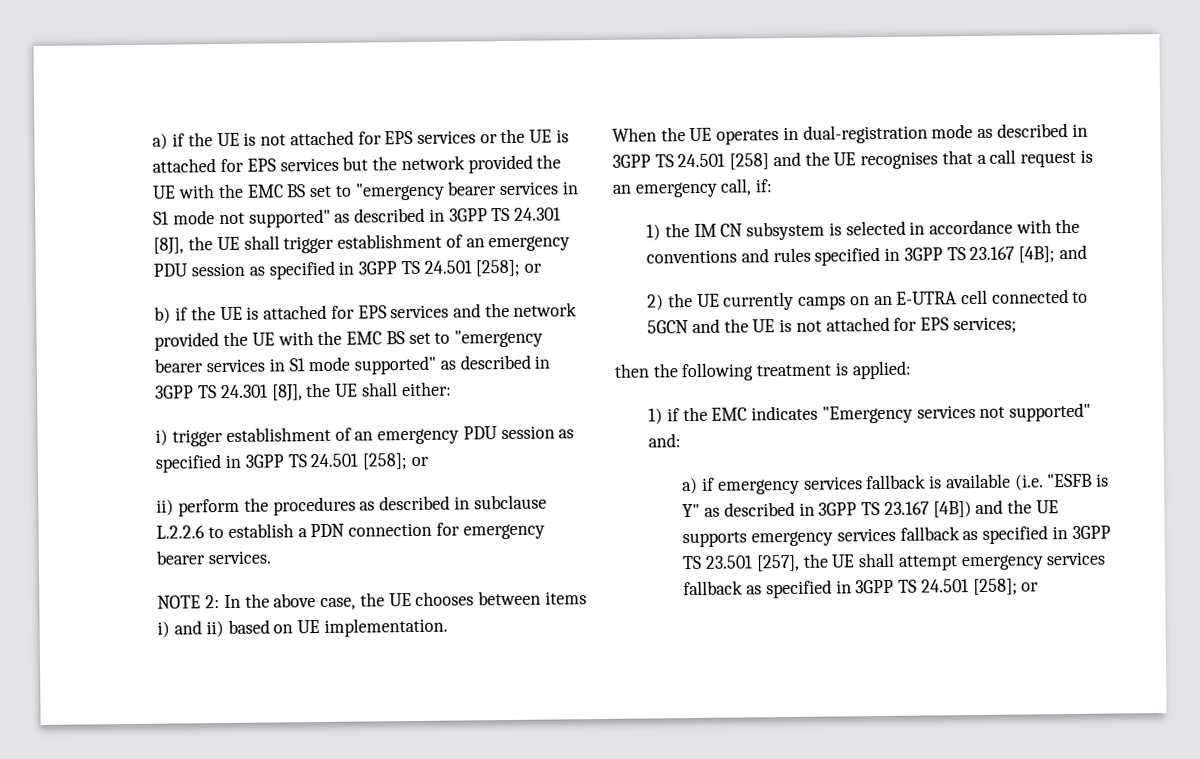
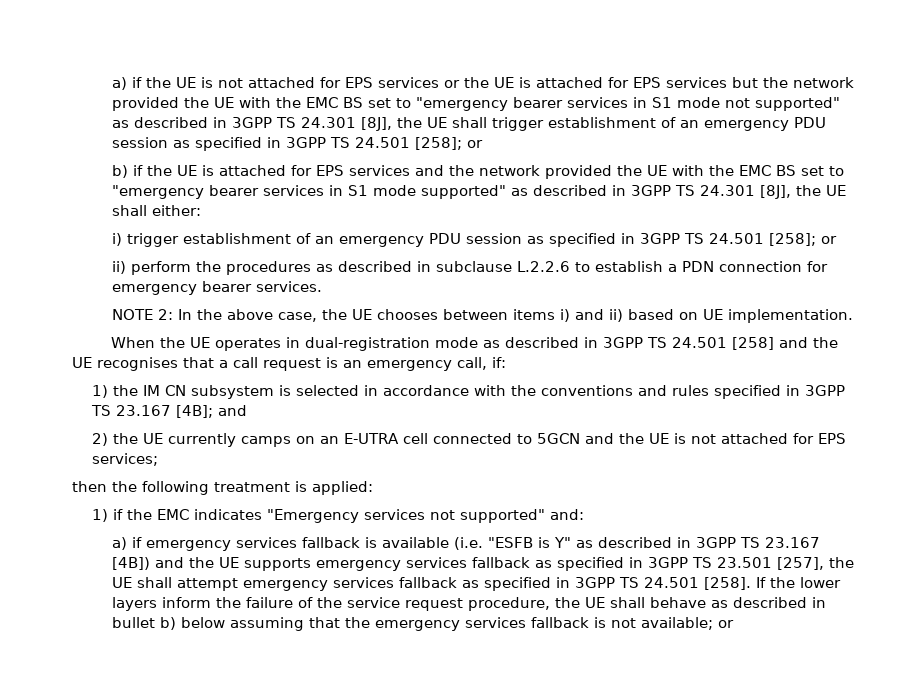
- a) if emergency services fallback is available (i.e. "ESFB is Y" as described in 3GPP TS 23.167 [4B]) and the UE supports emergency services fallback as specified in 3GPP TS 23.501 [257], the UE shall attempt emergency services fallback as specified in 3GPP TS 24.501 [258]; or
+ a) if emergency services fallback is available (i.e. "ESFB is Y" as described in 3GPP TS 23.167 [4B]) and the UE supports emergency services fallback as specified in 3GPP TS 23.501 [257], the UE shall attempt emergency services fallback as specified in 3GPP TS 24.501 [258]. If the lower layers inform the failure of the service request procedure, the UE shall behave as described in bullet b) below assuming that the emergency services fallback is not available; or

